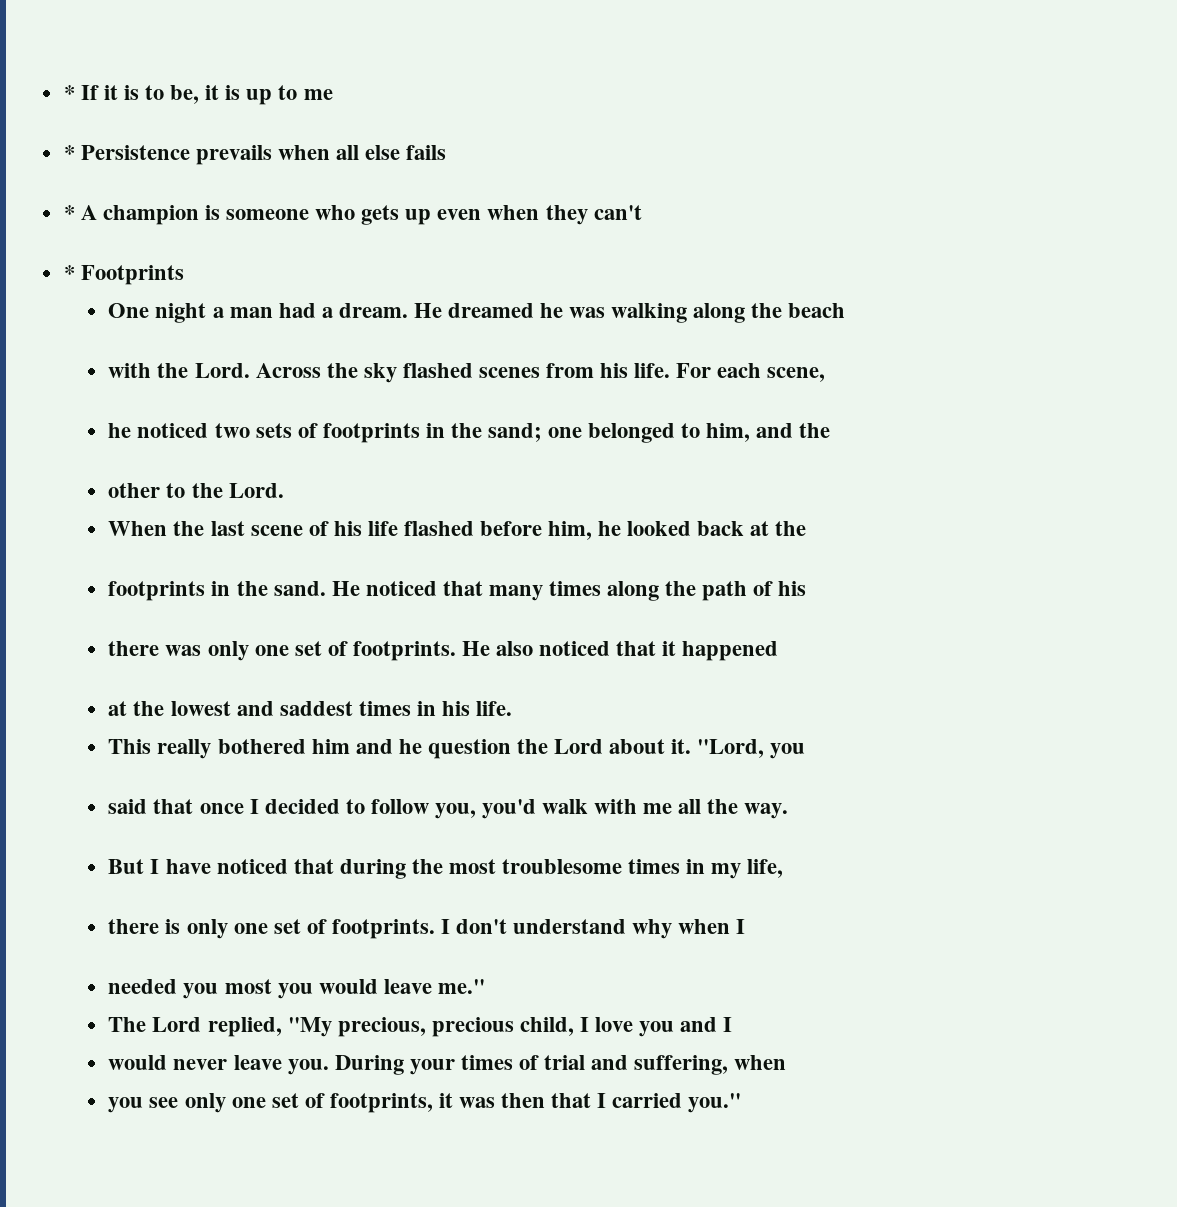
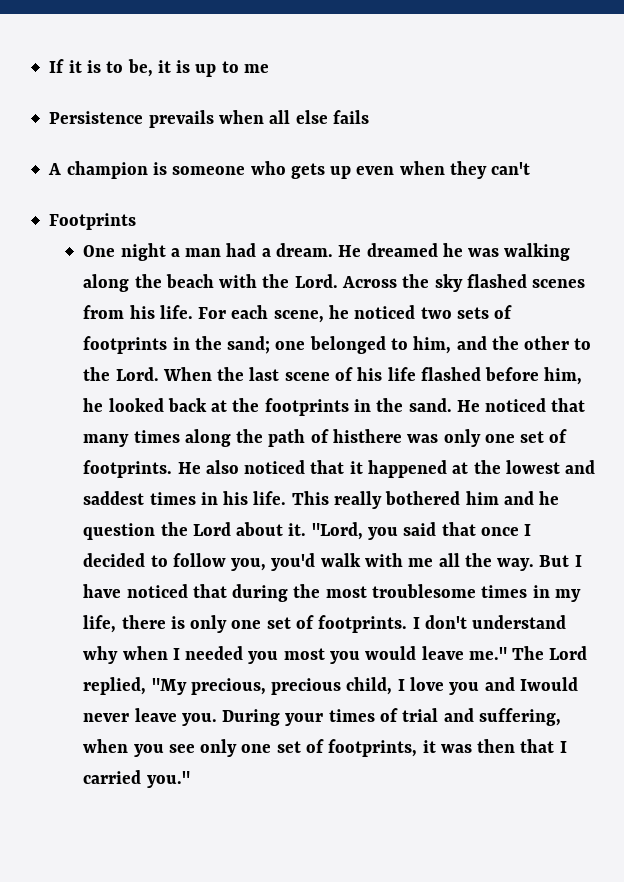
- * If it is to be, it is up to me
+ If it is to be, it is up to me
- * Persistence prevails when all else fails
+ Persistence prevails when all else fails
- * A champion is someone who gets up even when they can't
+ A champion is someone who gets up even when they can't
- * Footprints
+ Footprints
- He dreamed he was walking along the beach
- with the Lord.
+ He dreamed he was walking along the beach with the Lord.
- For each scene,
- he noticed two sets of footprints in the sand; one belonged to him, and the
- other to the Lord.
- When the last scene of his life flashed before him, he looked back at the
- footprints in the sand.
+ For each scene, he noticed two sets of footprints in the sand; one belonged to him, and the other to the Lord. When the last scene of his life flashed before him, he looked back at the footprints in the sand.
- He noticed that many times along the path of his
- there was only one set of footprints.
+ He noticed that many times along the path of histhere was only one set of footprints.
- He also noticed that it happened
- at the lowest and saddest times in his life.
- This really bothered him and he question the Lord about it.
+ He also noticed that it happened at the lowest and saddest times in his life. This really bothered him and he question the Lord about it.
- "Lord, you
- said that once I decided to follow you, you'd walk with me all the way.
- But I have noticed that during the most troublesome times in my life,
- there is only one set of footprints.
+ "Lord, you said that once I decided to follow you, you'd walk with me all the way. But I have noticed that during the most troublesome times in my life, there is only one set of footprints.
- I don't understand why when I
- needed you most you would leave me."
- The Lord replied, "My precious, precious child, I love you and I
- would never leave you.
+ I don't understand why when I needed you most you would leave me." The Lord replied, "My precious, precious child, I love you and Iwould never leave you.
- During your times of trial and suffering, when
- you see only one set of footprints, it was then that I carried you."
+ During your times of trial and suffering, when you see only one set of footprints, it was then that I carried you."

